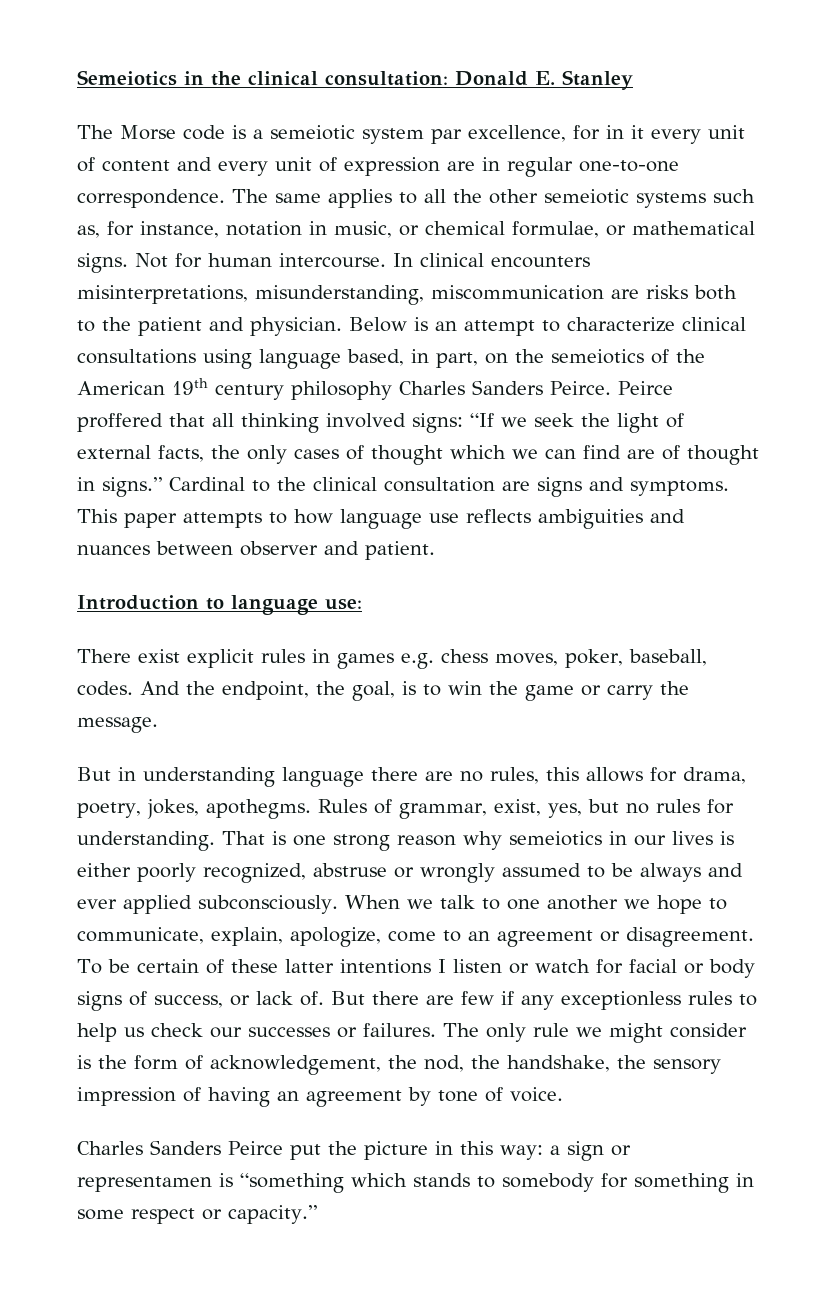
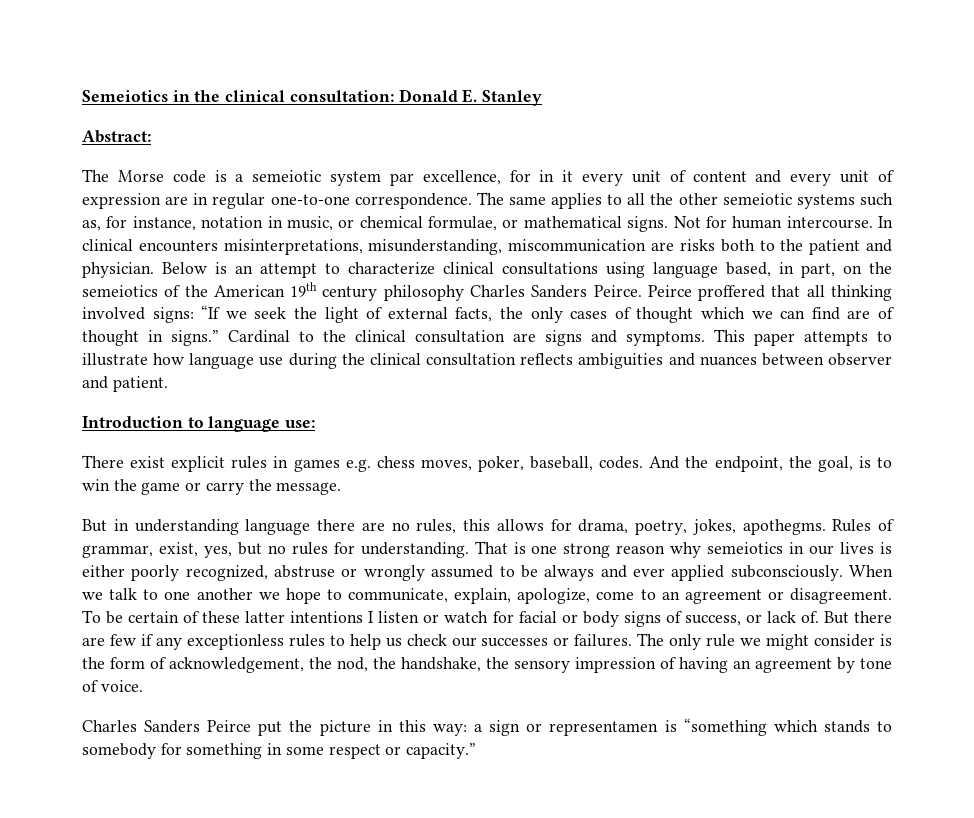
+ Abstract:
- This paper attempts to how language use reflects ambiguities and nuances between observer and patient.
+ This paper attempts to illustrate how language use during the clinical consultation reflects ambiguities and nuances between observer and patient.

